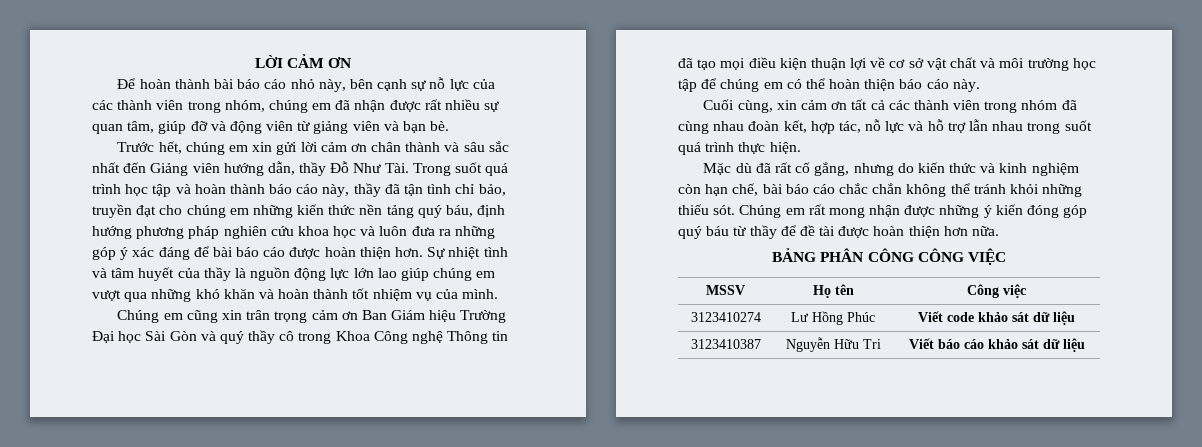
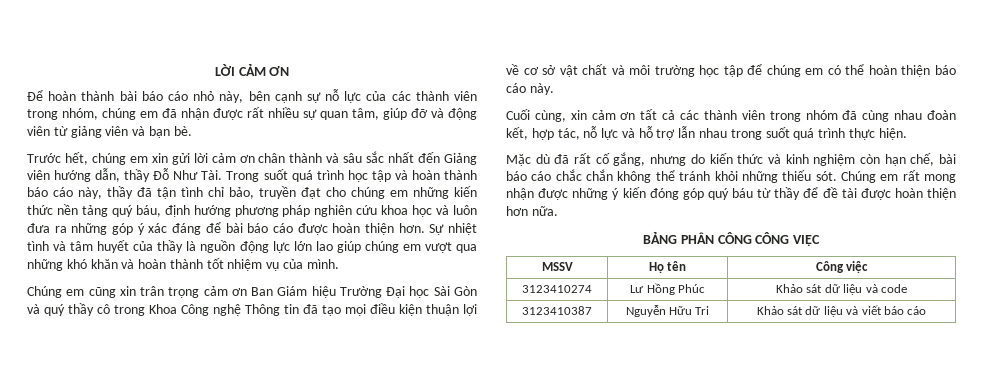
- 3123410274 | Lư Hồng Phúc | Viết code khảo sát dữ liệu
+ 3123410274 | Lư Hồng Phúc | Khảo sát dữ liệu và code
- 3123410387 | Nguyễn Hữu Tri | Viết báo cáo khảo sát dữ liệu
+ 3123410387 | Nguyễn Hữu Tri | Khảo sát dữ liệu và viết báo cáo

